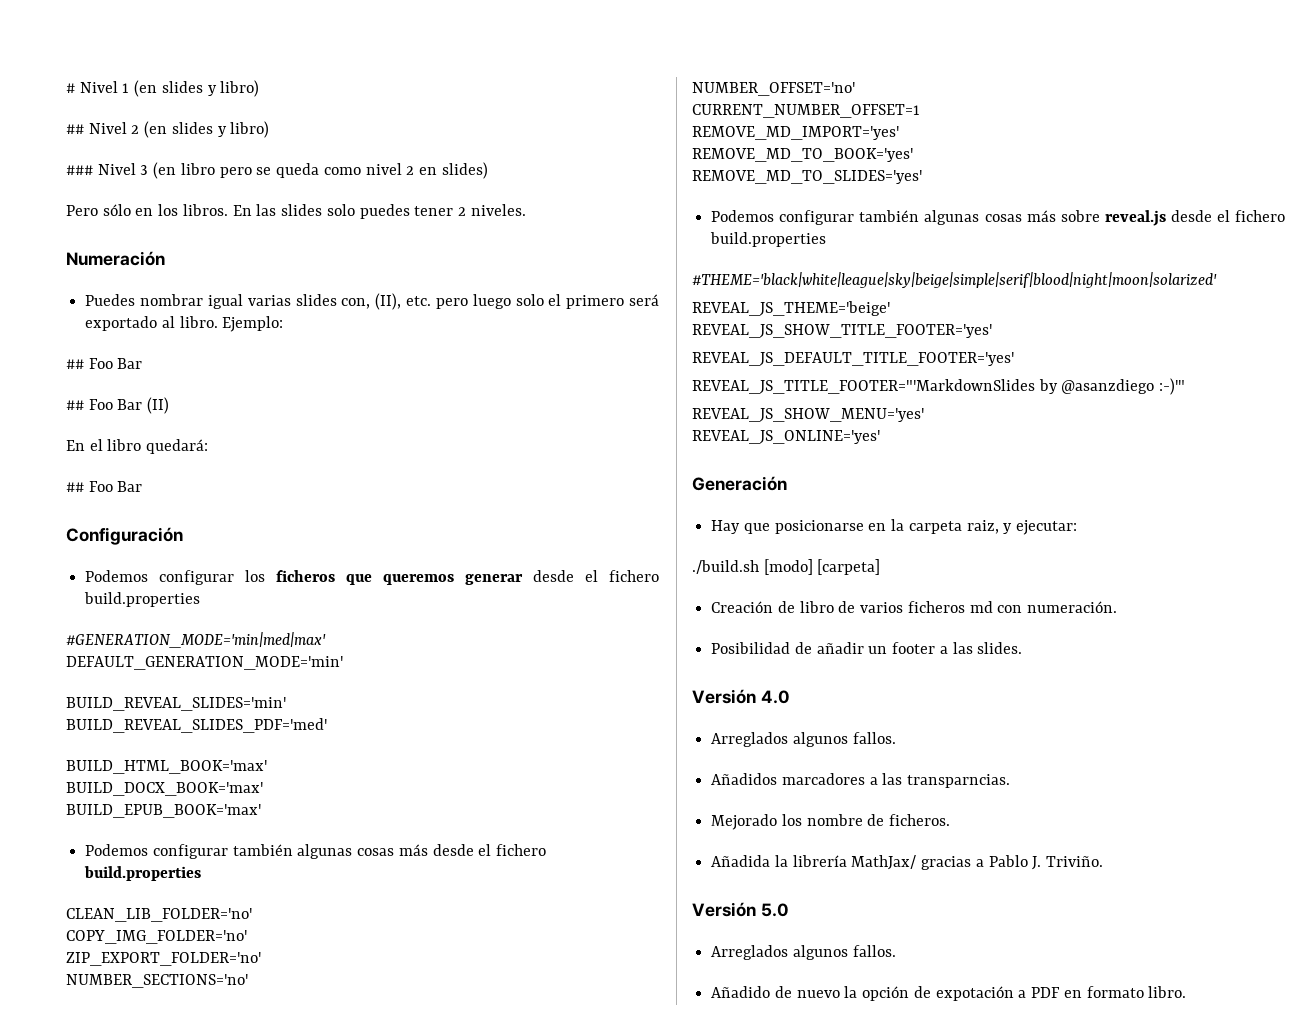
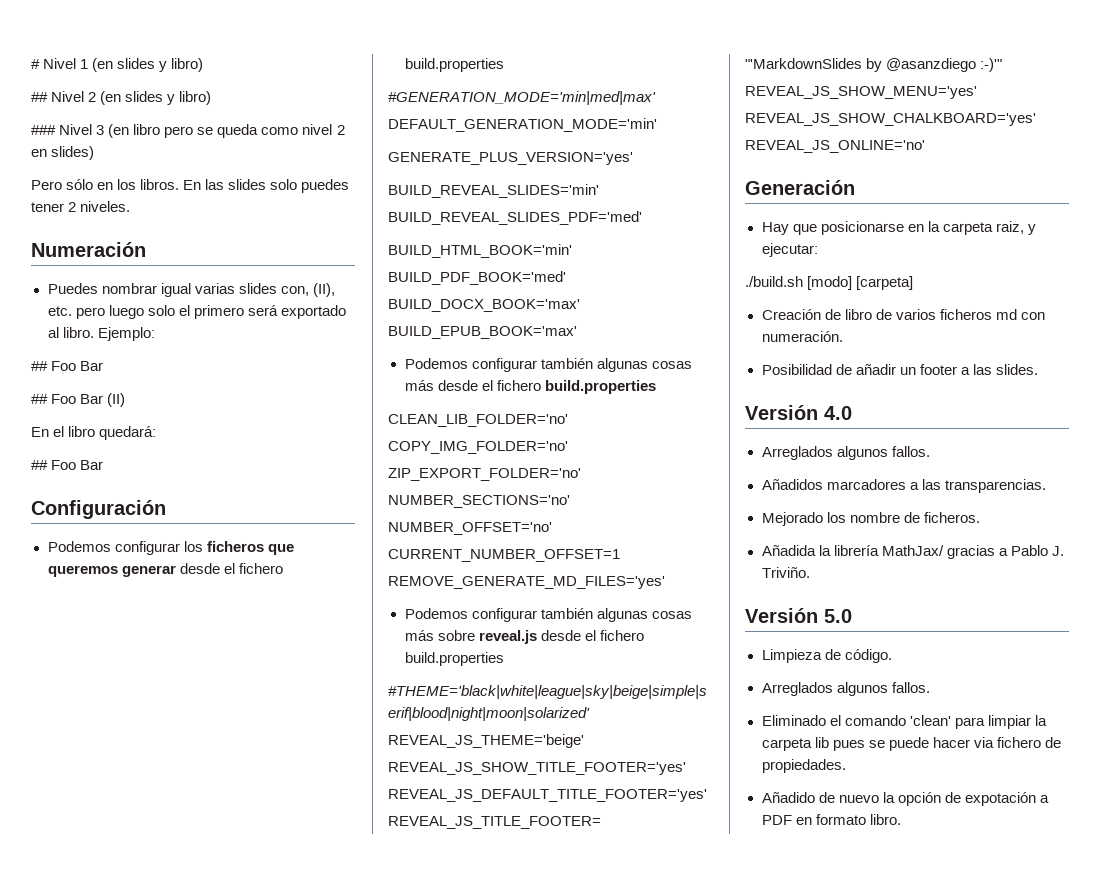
+ GENERATE_PLUS_VERSION='yes'
- BUILD_HTML_BOOK='max'
+ BUILD_HTML_BOOK='min'
+ BUILD_PDF_BOOK='med'
- REMOVE_MD_IMPORT='yes'
- REMOVE_MD_TO_BOOK='yes'
- REMOVE_MD_TO_SLIDES='yes'
+ REMOVE_GENERATE_MD_FILES='yes'
- REVEAL_JS_ONLINE='yes'
+ REVEAL_JS_SHOW_CHALKBOARD='yes'
+ REVEAL_JS_ONLINE='no'
- Añadidos marcadores a las transparncias.
+ Añadidos marcadores a las transparencias.
  Versión 5.0
+ Limpieza de código.
  Arreglados algunos fallos.
+ Eliminado el comando 'clean' para limpiar la carpeta lib pues se puede hacer via fichero de propiedades.

